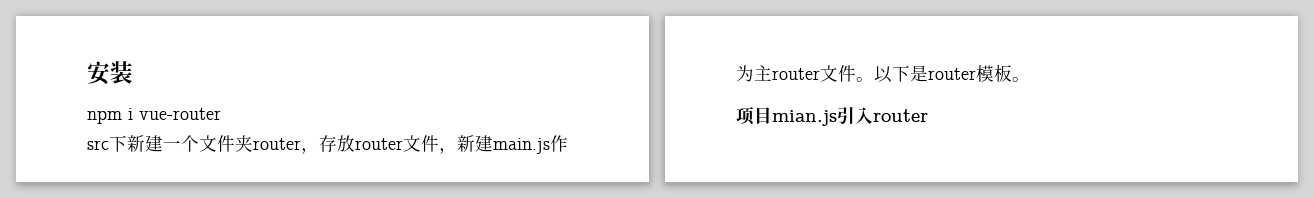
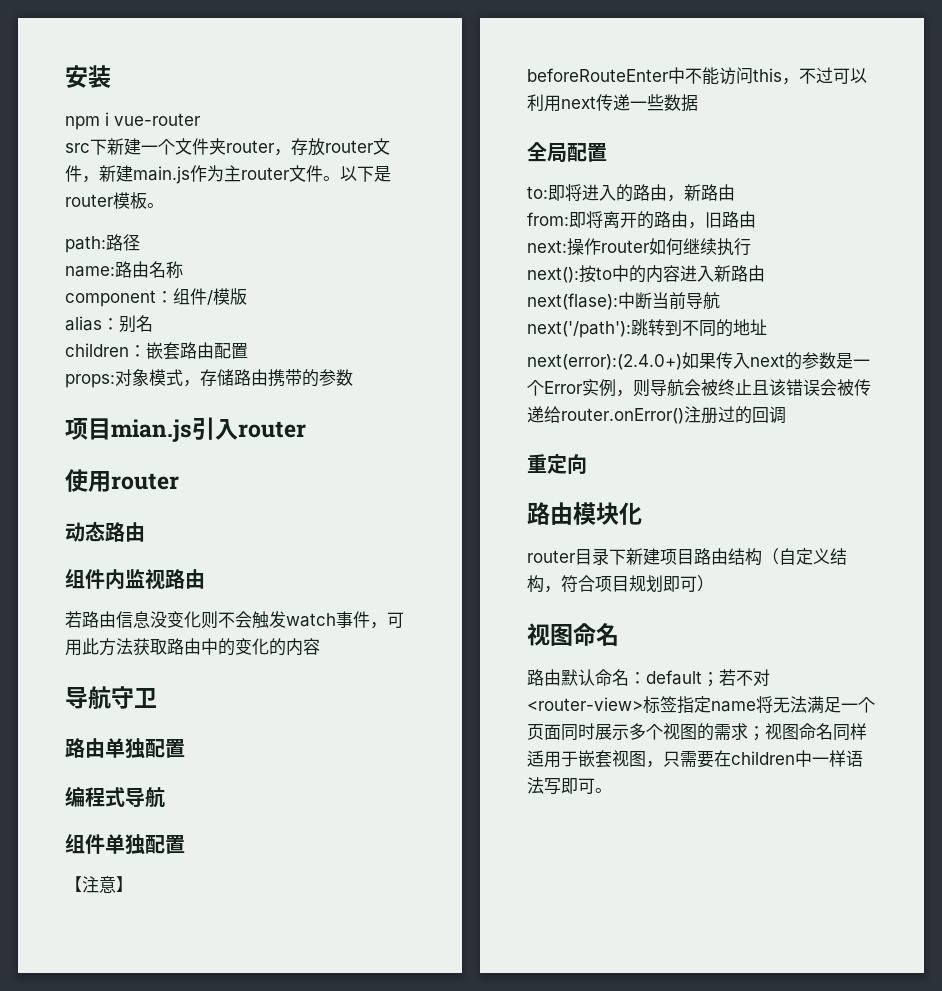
+ path:路径
+ name:路由名称
+ component：组件/模版
+ alias：别名
+ children：嵌套路由配置
+ props:对象模式，存储路由携带的参数
  项目mian.js引入router
+ 使用router
+ 动态路由
+ 组件内监视路由
+ 若路由信息没变化则不会触发watch事件，可用此方法获取路由中的变化的内容
+ 导航守卫
+ 路由单独配置
+ 编程式导航
+ 组件单独配置
+ 【注意】
+ beforeRouteEnter中不能访问this，不过可以利用next传递一些数据
+ 全局配置
+ to:即将进入的路由，新路由
+ from:即将离开的路由，旧路由
+ next:操作router如何继续执行
+ next():按to中的内容进入新路由
+ next(flase):中断当前导航
+ next('/path'):跳转到不同的地址
+ next(error):(2.4.0+)如果传入next的参数是一个Error实例，则导航会被终止且该错误会被传递给router.onError()注册过的回调
+ 重定向
+ 路由模块化
+ router目录下新建项目路由结构（自定义结构，符合项目规划即可）
+ 视图命名
+ 路由默认命名：default；若不对<router-view>标签指定name将无法满足一个页面同时展示多个视图的需求；视图命名同样适用于嵌套视图，只需要在children中一样语法写即可。

